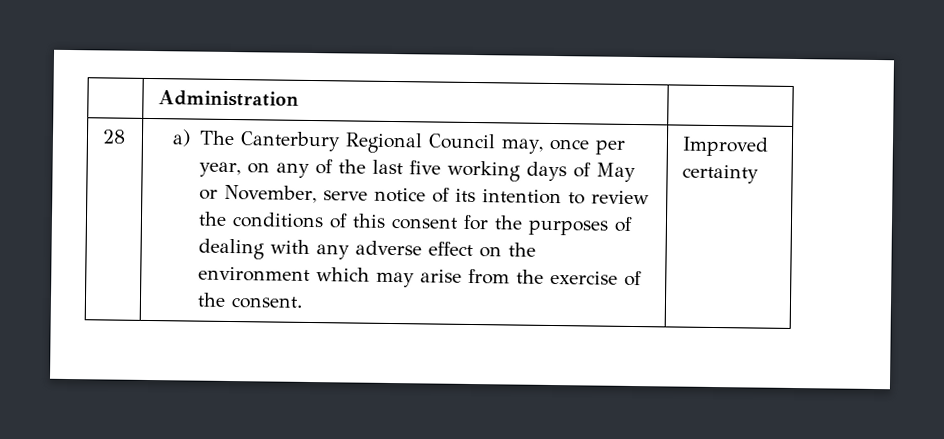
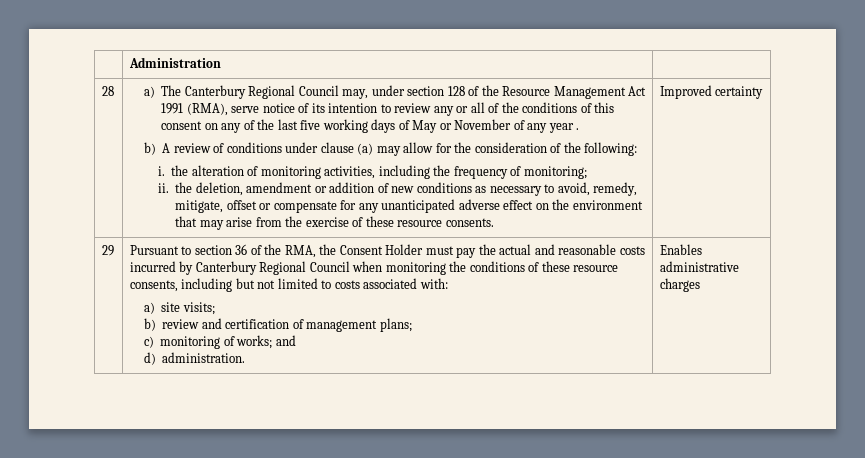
- a) The Canterbury Regional Council may, once per year, on any of the last five working days of May or November, serve notice of its intention to review the conditions of this consent for the purposes of dealing with any adverse effect on the environment which may arise from the exercise of the consent.
+ a) The Canterbury Regional Council may, under section 128 of the Resource Management Act 1991 (RMA), serve notice of its intention to review any or all of the conditions of this consent on any of the last five working days of May or November of any year .
+ b) A review of conditions under clause (a) may allow for the consideration of the following:
+ i. the alteration of monitoring activities, including the frequency of monitoring;
+ ii. the deletion, amendment or addition of new conditions as necessary to avoid, remedy, mitigate, offset or compensate for any unanticipated adverse effect on the environment that may arise from the exercise of these resource consents.
+ 29 | Pursuant to section 36 of the RMA, the Consent Holder must pay the actual and reasonable costs incurred by Canterbury Regional Council when monitoring the conditions of these resource consents, including but not limited to costs associated with:
+ a) site visits;
+ b) review and certification of management plans;
+ c) monitoring of works; and
+ d) administration. | Enables administrative charges

